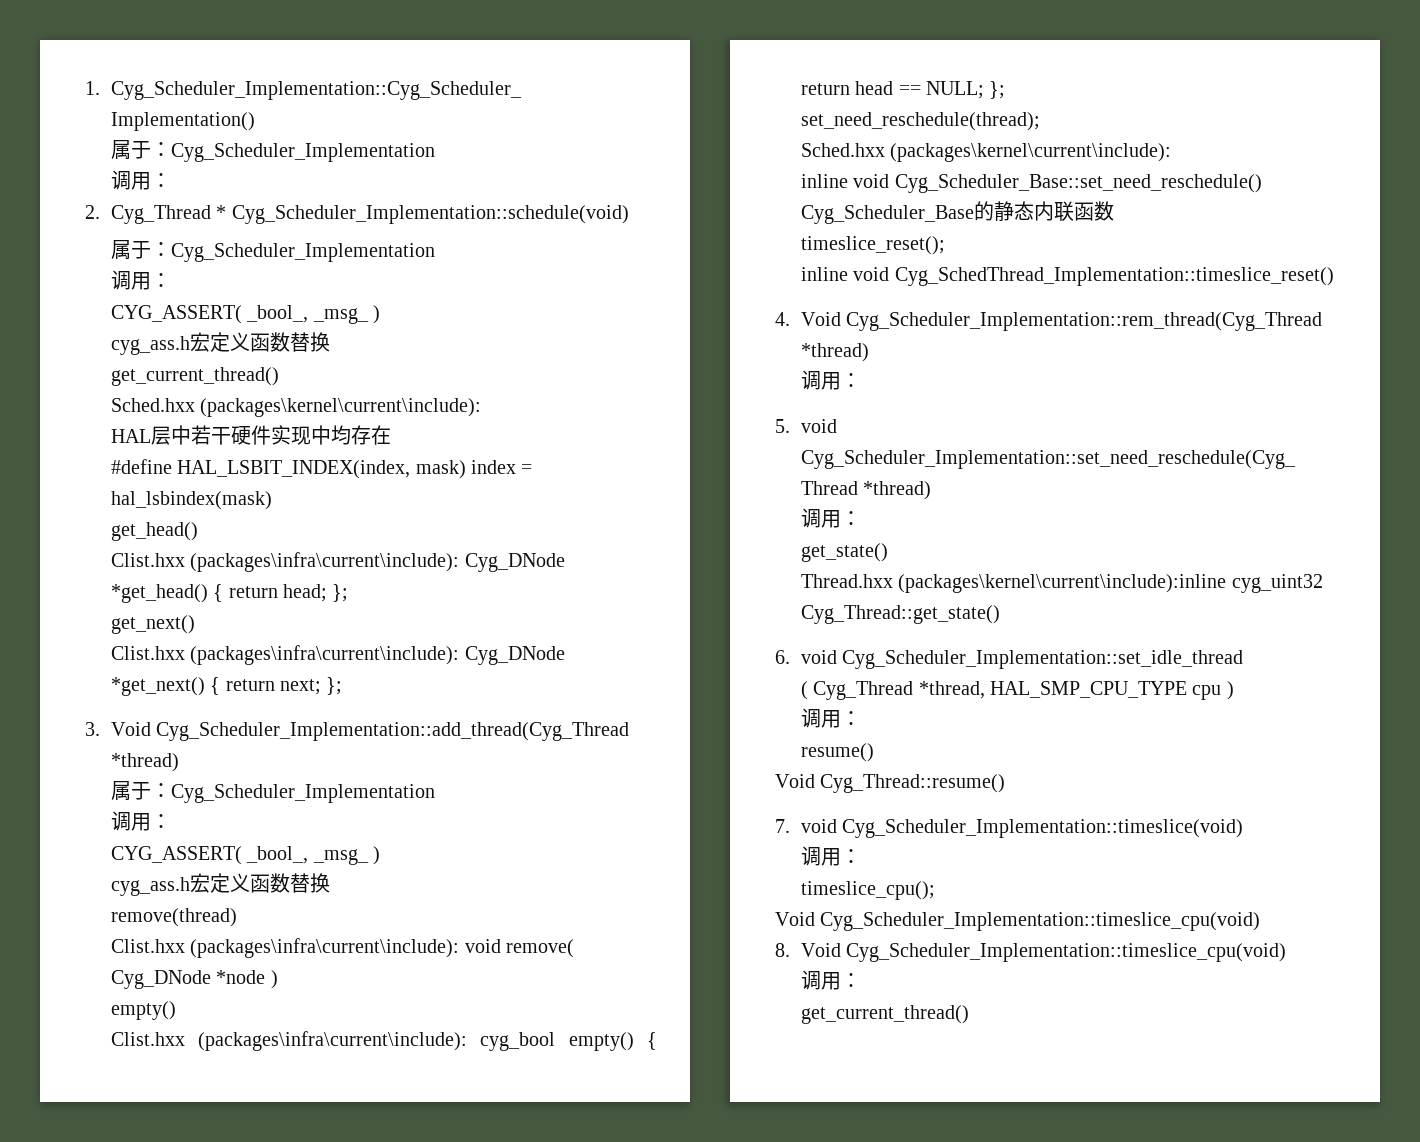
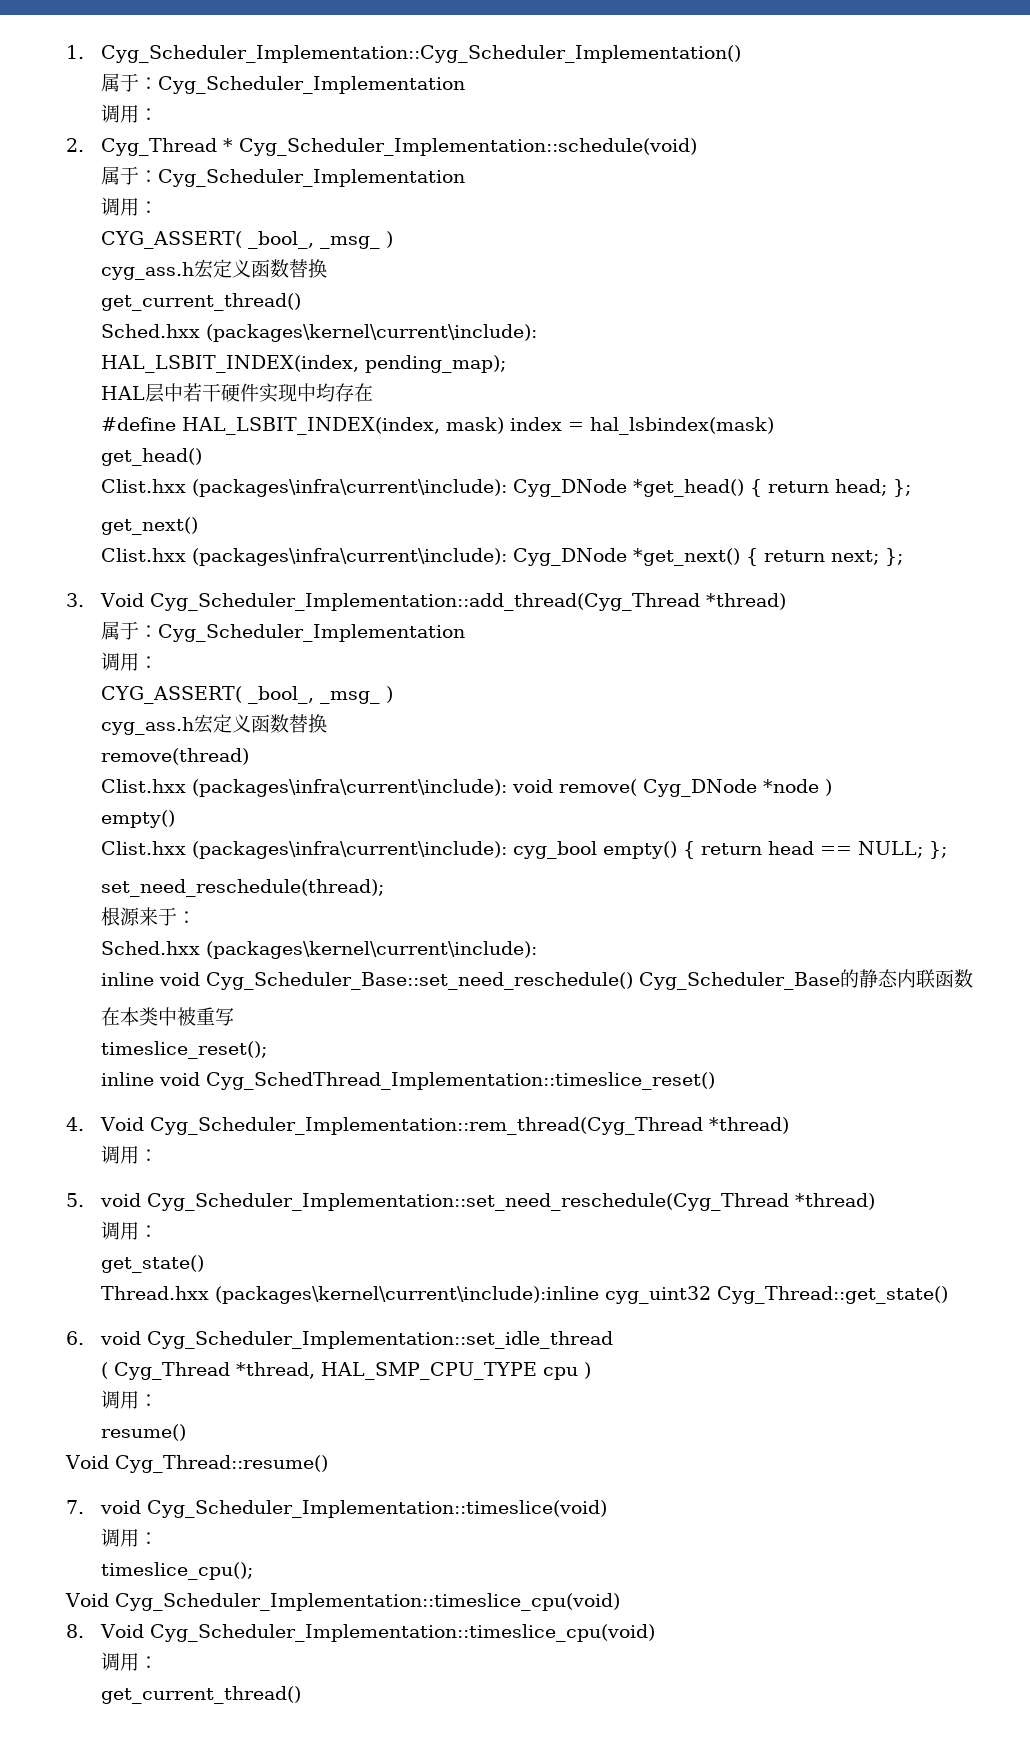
+ HAL_LSBIT_INDEX(index, pending_map);
+ 根源来于：
+ 在本类中被重写

